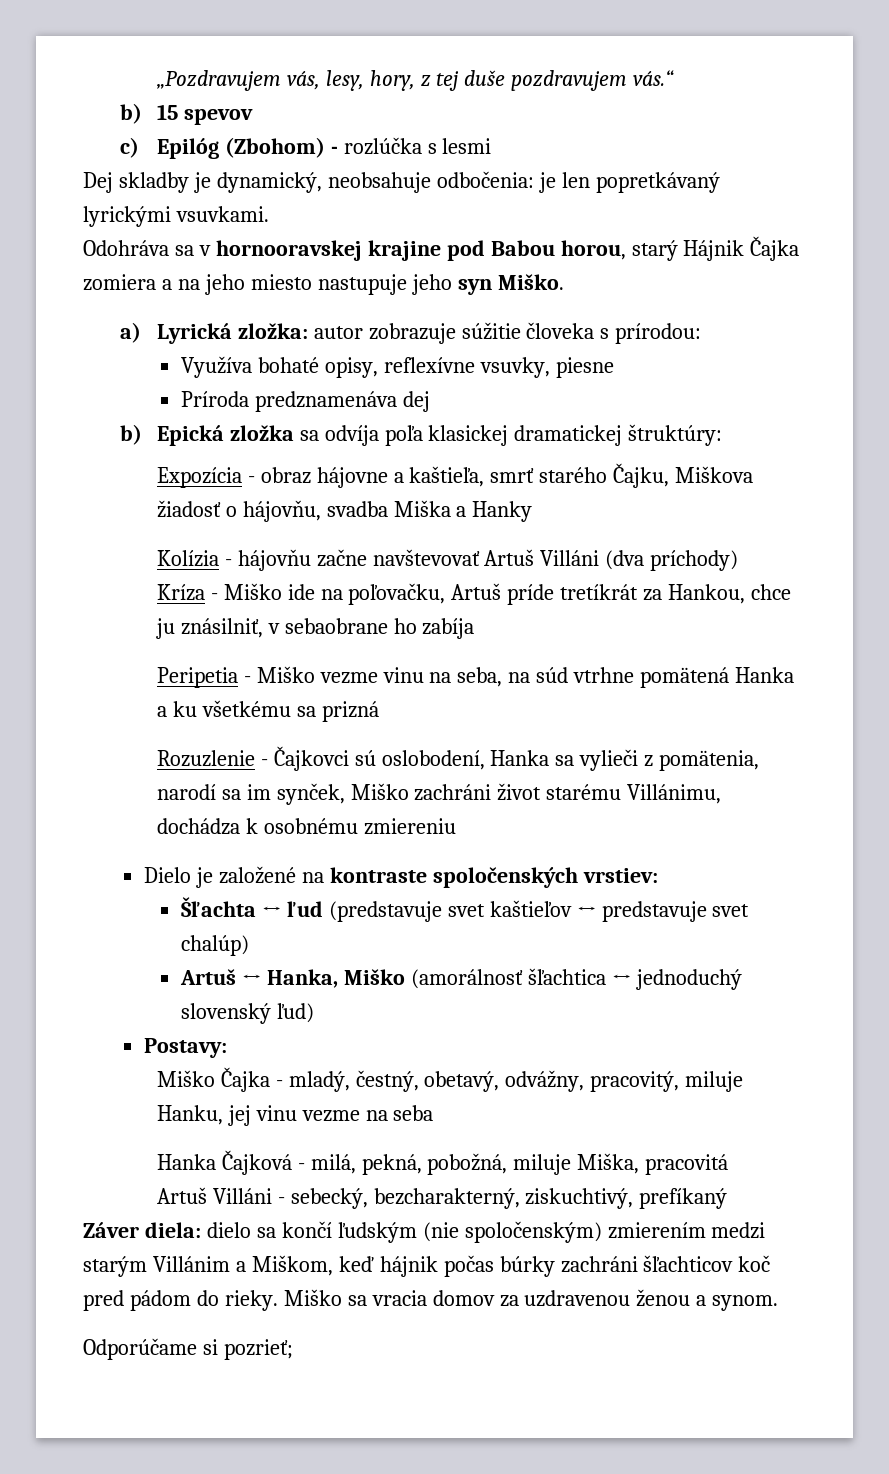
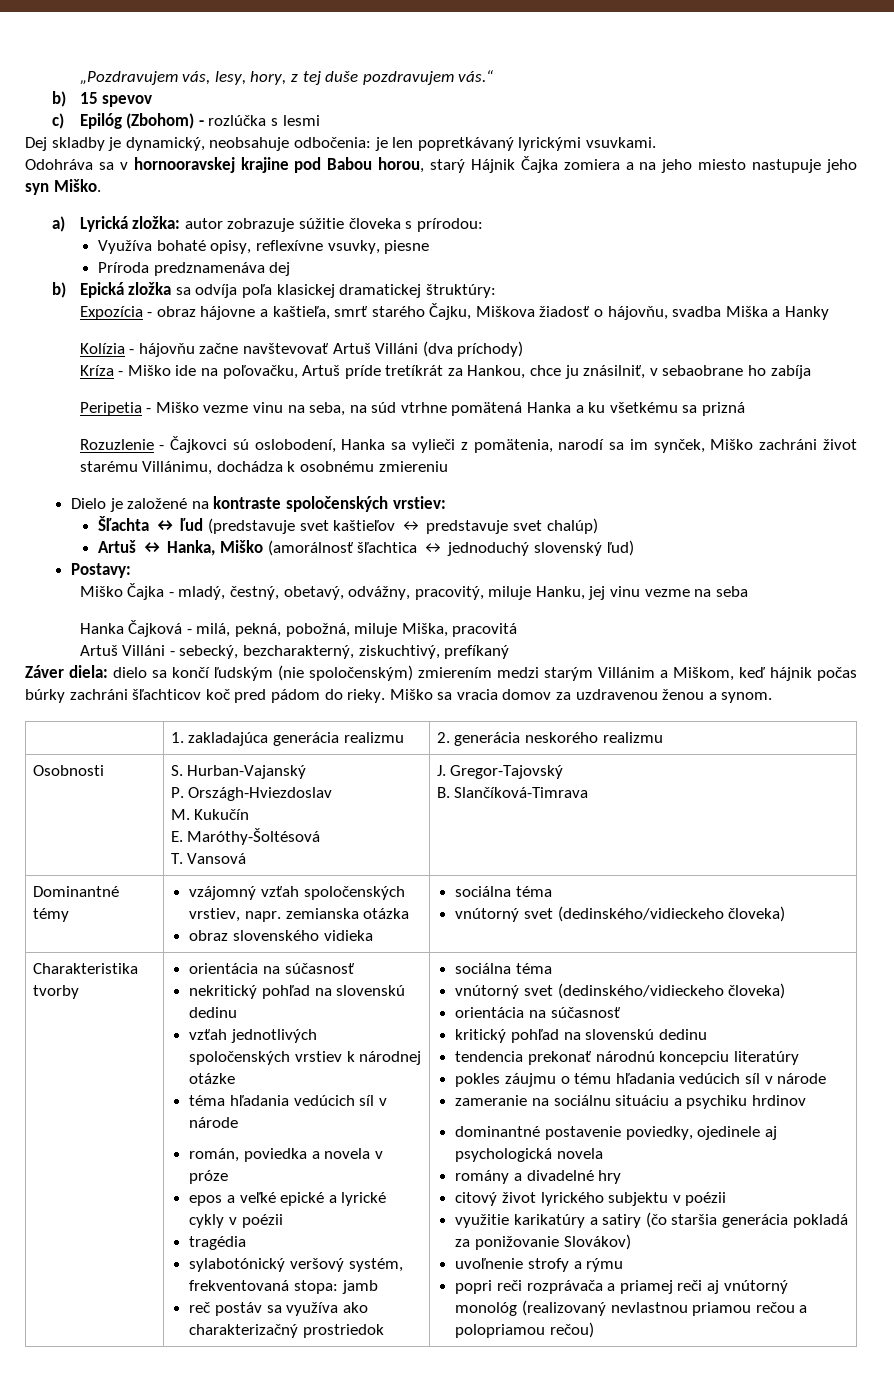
- Odporúčame si pozrieť;
+ | 1. zakladajúca generácia realizmu | 2. generácia neskorého realizmu
+ Osobnosti | S. Hurban-Vajanský
+ P. Országh-Hviezdoslav
+ M. Kukučín
+ E. Maróthy-Šoltésová
+ T. Vansová | J. Gregor-Tajovský
+ B. Slančíková-Timrava
+ Dominantné témy | vzájomný vzťah spoločenských vrstiev, napr. zemianska otázka
+ obraz slovenského vidieka | sociálna téma
+ vnútorný svet (dedinského/vidieckeho človeka)
+ Charakteristika tvorby | orientácia na súčasnosť
+ nekritický pohľad na slovenskú dedinu
+ vzťah jednotlivých spoločenských vrstiev k národnej otázke
+ téma hľadania vedúcich síl v národe
+ román, poviedka a novela v próze
+ epos a veľké epické a lyrické cykly v poézii
+ tragédia
+ sylabotónický veršový systém, frekventovaná stopa: jamb
+ reč postáv sa využíva ako charakterizačný prostriedok | sociálna téma
+ vnútorný svet (dedinského/vidieckeho človeka)
+ orientácia na súčasnosť
+ kritický pohľad na slovenskú dedinu
+ tendencia prekonať národnú koncepciu literatúry
+ pokles záujmu o tému hľadania vedúcich síl v národe
+ zameranie na sociálnu situáciu a psychiku hrdinov
+ dominantné postavenie poviedky, ojedinele aj psychologická novela
+ romány a divadelné hry
+ citový život lyrického subjektu v poézii
+ využitie karikatúry a satiry (čo staršia generácia pokladá za ponižovanie Slovákov)
+ uvoľnenie strofy a rýmu
+ popri reči rozprávača a priamej reči aj vnútorný monológ (realizovaný nevlastnou priamou rečou a polopriamou rečou)

